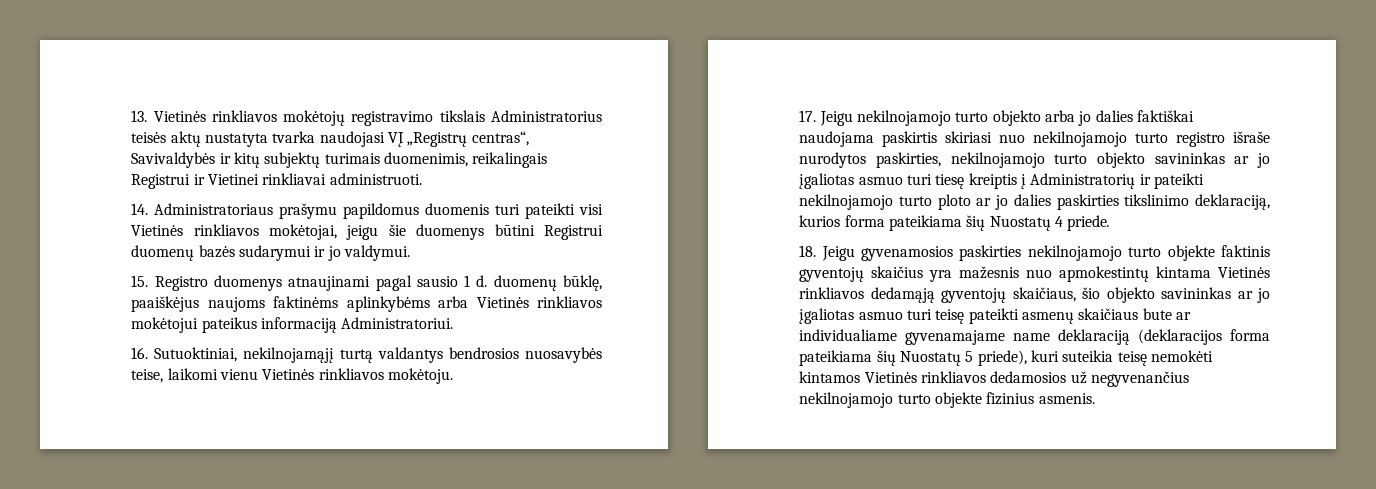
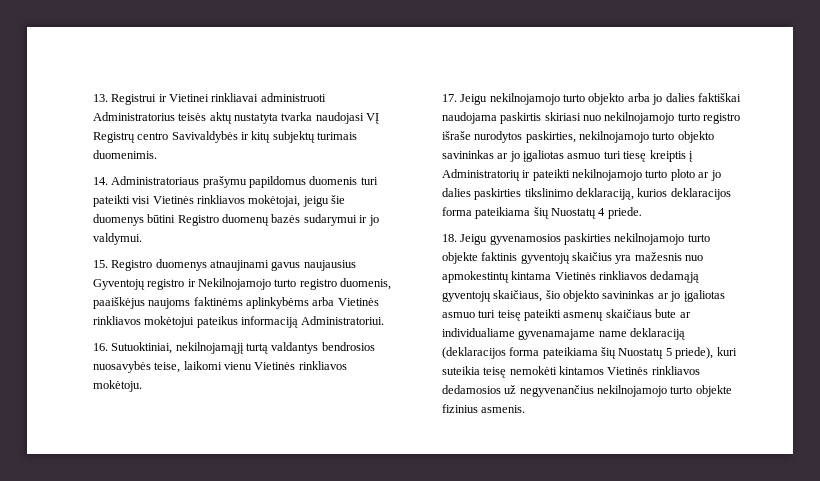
- 13. Vietinės rinkliavos mokėtojų registravimo tikslais Administratorius teisės aktų nustatyta tvarka naudojasi VĮ „Registrų centras“, Savivaldybės ir kitų subjektų turimais duomenimis, reikalingais Registrui ir Vietinei rinkliavai administruoti.
+ 13. Registrui ir Vietinei rinkliavai administruoti Administratorius teisės aktų nustatyta tvarka naudojasi VĮ Registrų centro Savivaldybės ir kitų subjektų turimais duomenimis.
- 14. Administratoriaus prašymu papildomus duomenis turi pateikti visi Vietinės rinkliavos mokėtojai, jeigu šie duomenys būtini Registrui duomenų bazės sudarymui ir jo valdymui.
+ 14. Administratoriaus prašymu papildomus duomenis turi pateikti visi Vietinės rinkliavos mokėtojai, jeigu šie duomenys būtini Registro duomenų bazės sudarymui ir jo valdymui.
- 15. Registro duomenys atnaujinami pagal sausio 1 d. duomenų būklę, paaiškėjus naujoms faktinėms aplinkybėms arba Vietinės rinkliavos mokėtojui pateikus informaciją Administratoriui.
+ 15. Registro duomenys atnaujinami gavus naujausius Gyventojų registro ir Nekilnojamojo turto registro duomenis, paaiškėjus naujoms faktinėms aplinkybėms arba Vietinės rinkliavos mokėtojui pateikus informaciją Administratoriui.
- 17. Jeigu nekilnojamojo turto objekto arba jo dalies faktiškai naudojama paskirtis skiriasi nuo nekilnojamojo turto registro išraše nurodytos paskirties, nekilnojamojo turto objekto savininkas ar jo įgaliotas asmuo turi tiesę kreiptis į Administratorių ir pateikti nekilnojamojo turto ploto ar jo dalies paskirties tikslinimo deklaraciją, kurios forma pateikiama šių Nuostatų 4 priede.
+ 17. Jeigu nekilnojamojo turto objekto arba jo dalies faktiškai naudojama paskirtis skiriasi nuo nekilnojamojo turto registro išraše nurodytos paskirties, nekilnojamojo turto objekto savininkas ar jo įgaliotas asmuo turi tiesę kreiptis į Administratorių ir pateikti nekilnojamojo turto ploto ar jo dalies paskirties tikslinimo deklaraciją, kurios deklaracijos forma pateikiama šių Nuostatų 4 priede.

